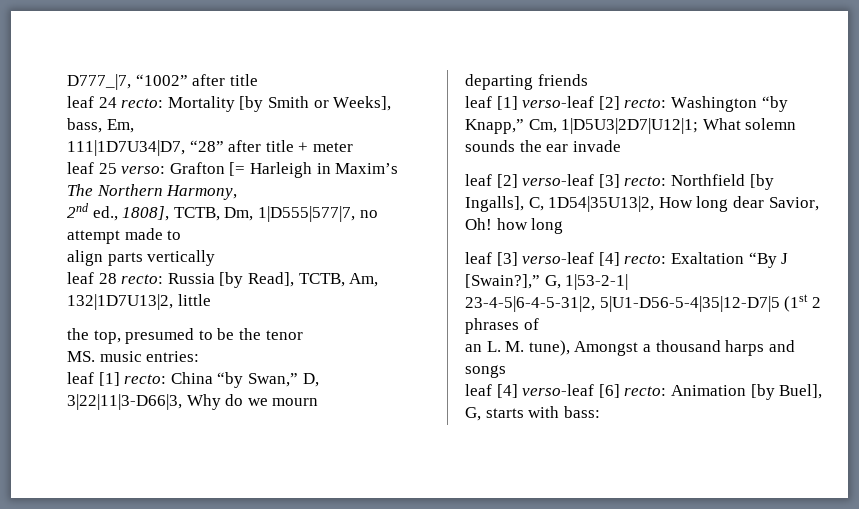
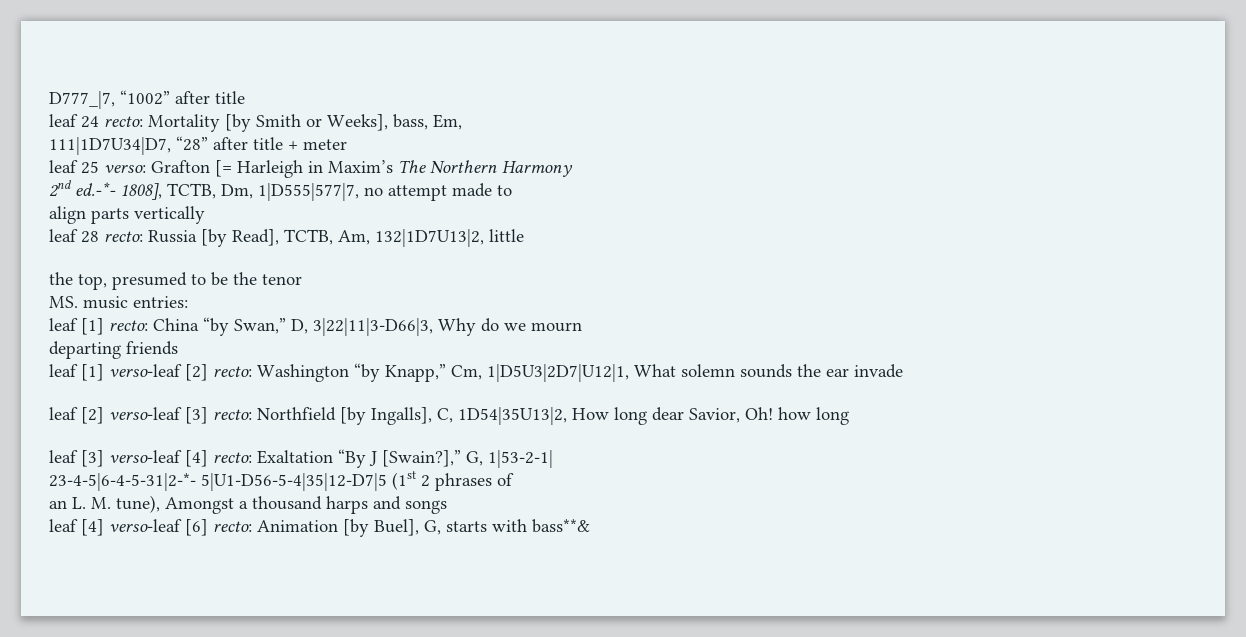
- leaf 25 verso: Grafton [= Harleigh in Maxim’s The Northern Harmony,
+ leaf 25 verso: Grafton [= Harleigh in Maxim’s The Northern Harmony
- 2nd ed., 1808], TCTB, Dm, 1|D555|577|7, no attempt made to
+ 2nd ed.-*- 1808], TCTB, Dm, 1|D555|577|7, no attempt made to
- leaf [1] verso-leaf [2] recto: Washington “by Knapp,” Cm, 1|D5U3|2D7|U12|1; What solemn sounds the ear invade
+ leaf [1] verso-leaf [2] recto: Washington “by Knapp,” Cm, 1|D5U3|2D7|U12|1, What solemn sounds the ear invade
- 23-4-5|6-4-5-31|2, 5|U1-D56-5-4|35|12-D7|5 (1st 2 phrases of
+ 23-4-5|6-4-5-31|2-*- 5|U1-D56-5-4|35|12-D7|5 (1st 2 phrases of
- leaf [4] verso-leaf [6] recto: Animation [by Buel], G, starts with bass:
+ leaf [4] verso-leaf [6] recto: Animation [by Buel], G, starts with bass**&

